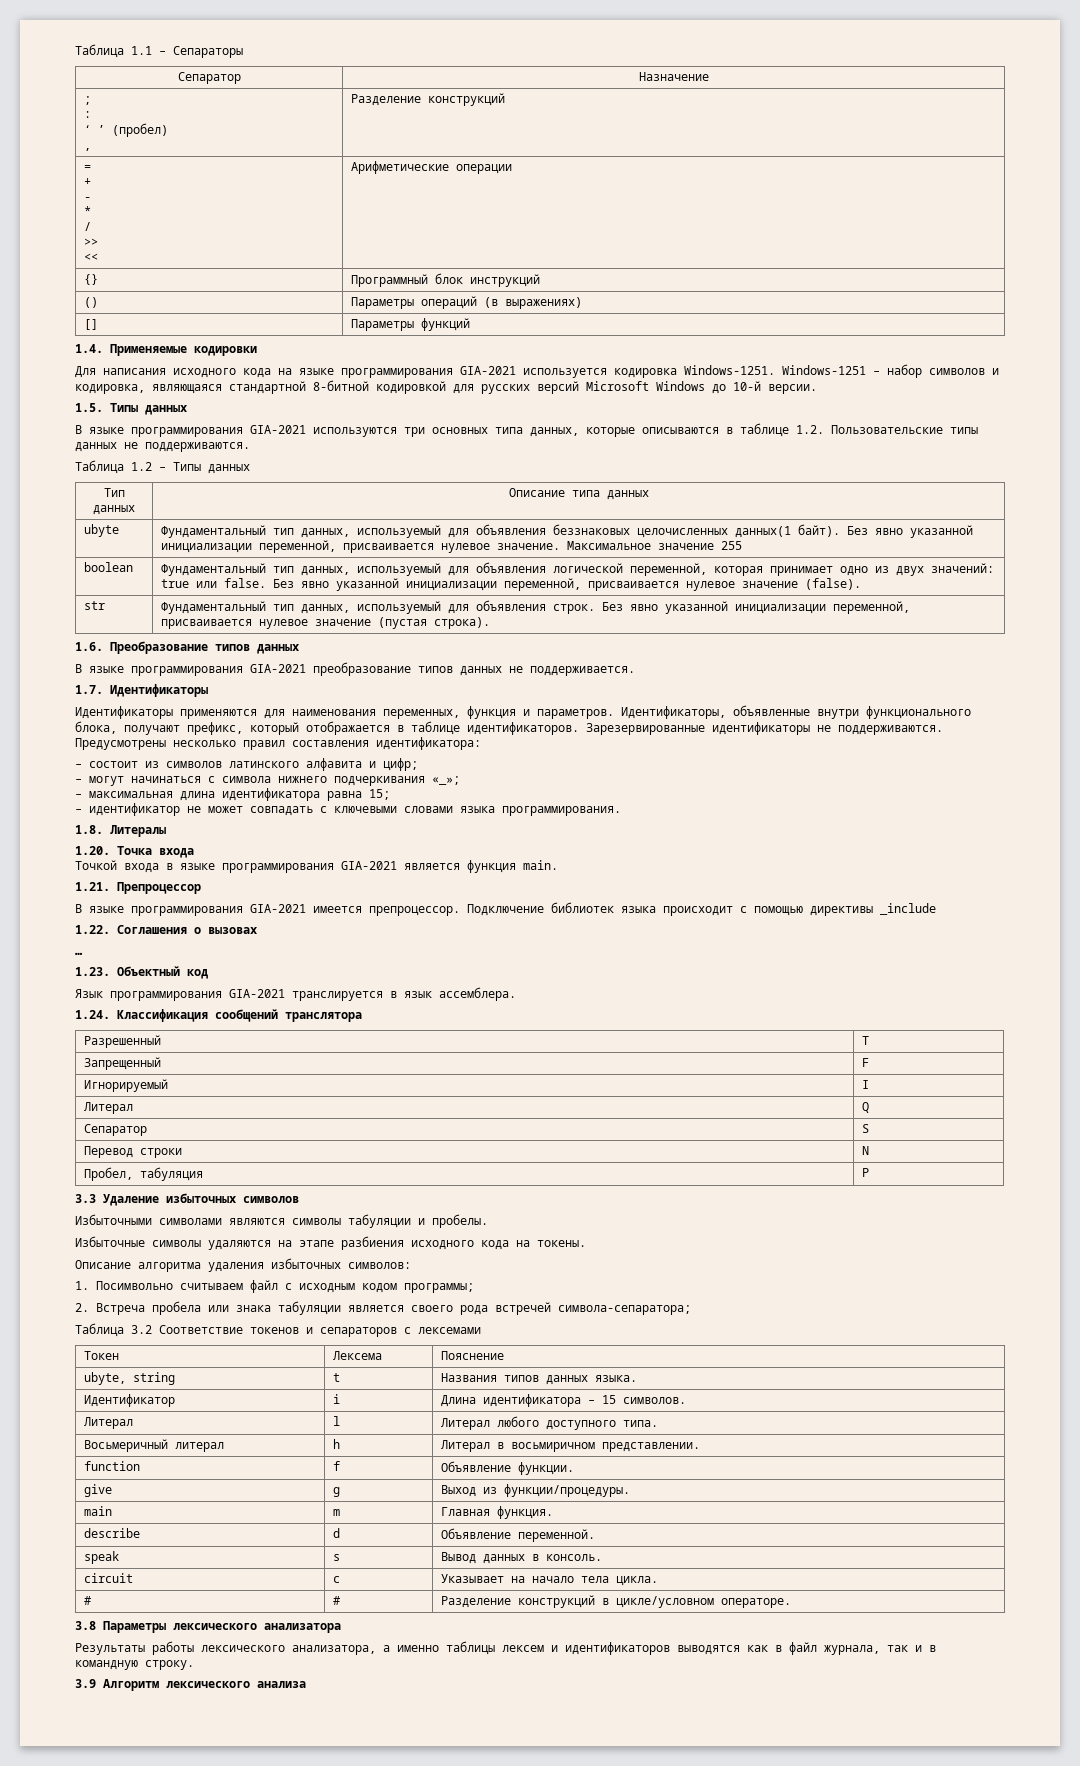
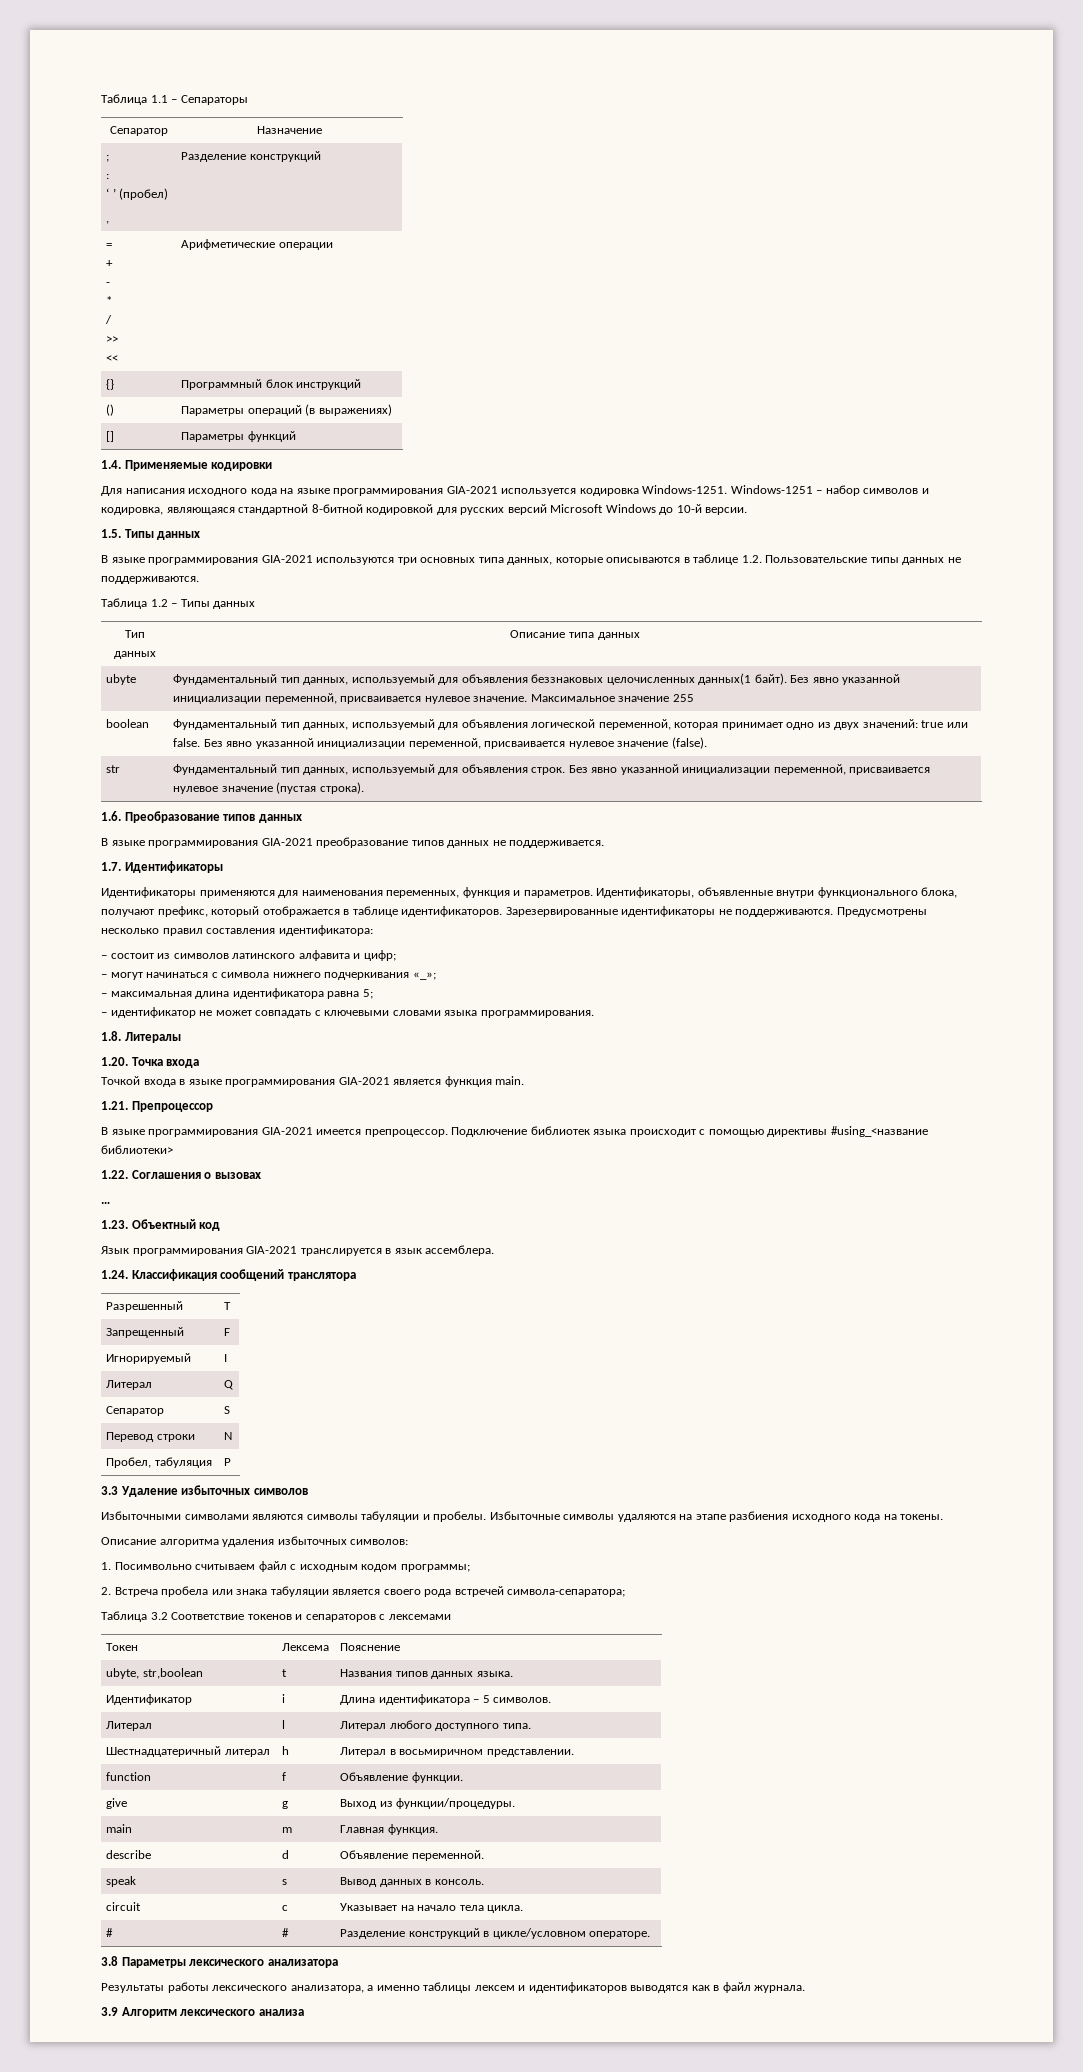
- – максимальная длина идентификатора равна 15;
+ – максимальная длина идентификатора равна 5;
- Подключение библиотек языка происходит с помощью директивы _include
+ Подключение библиотек языка происходит с помощью директивы #using_<название библиотеки>
- Избыточными символами являются символы табуляции и пробелы.
- Избыточные символы удаляются на этапе разбиения исходного кода на токены.
+ Избыточными символами являются символы табуляции и пробелы. Избыточные символы удаляются на этапе разбиения исходного кода на токены.
- ubyte, string | t | Названия типов данных языка.
+ ubyte, str,boolean | t | Названия типов данных языка.
- Идентификатор | i | Длина идентификатора – 15 символов.
+ Идентификатор | i | Длина идентификатора – 5 символов.
- Восьмеричный литерал | h | Литерал в восьмиричном представлении.
+ Шестнадцатеричный литерал | h | Литерал в восьмиричном представлении.
- Результаты работы лексического анализатора, а именно таблицы лексем и идентификаторов выводятся как в файл журнала, так и в командную строку.
+ Результаты работы лексического анализатора, а именно таблицы лексем и идентификаторов выводятся как в файл журнала.

